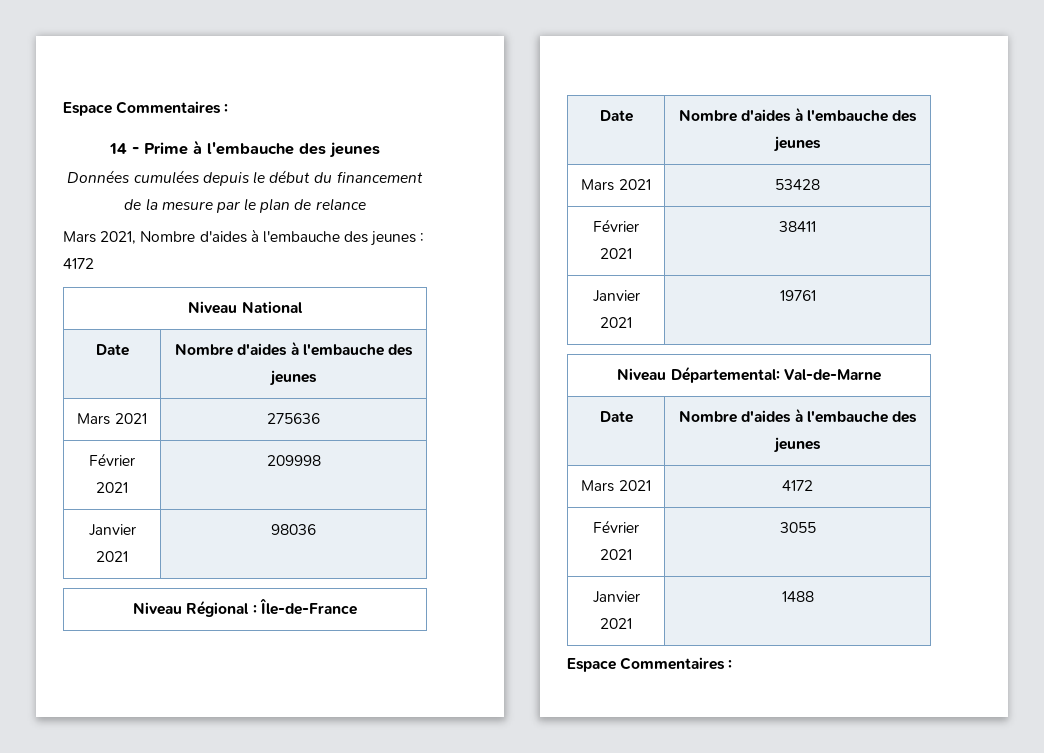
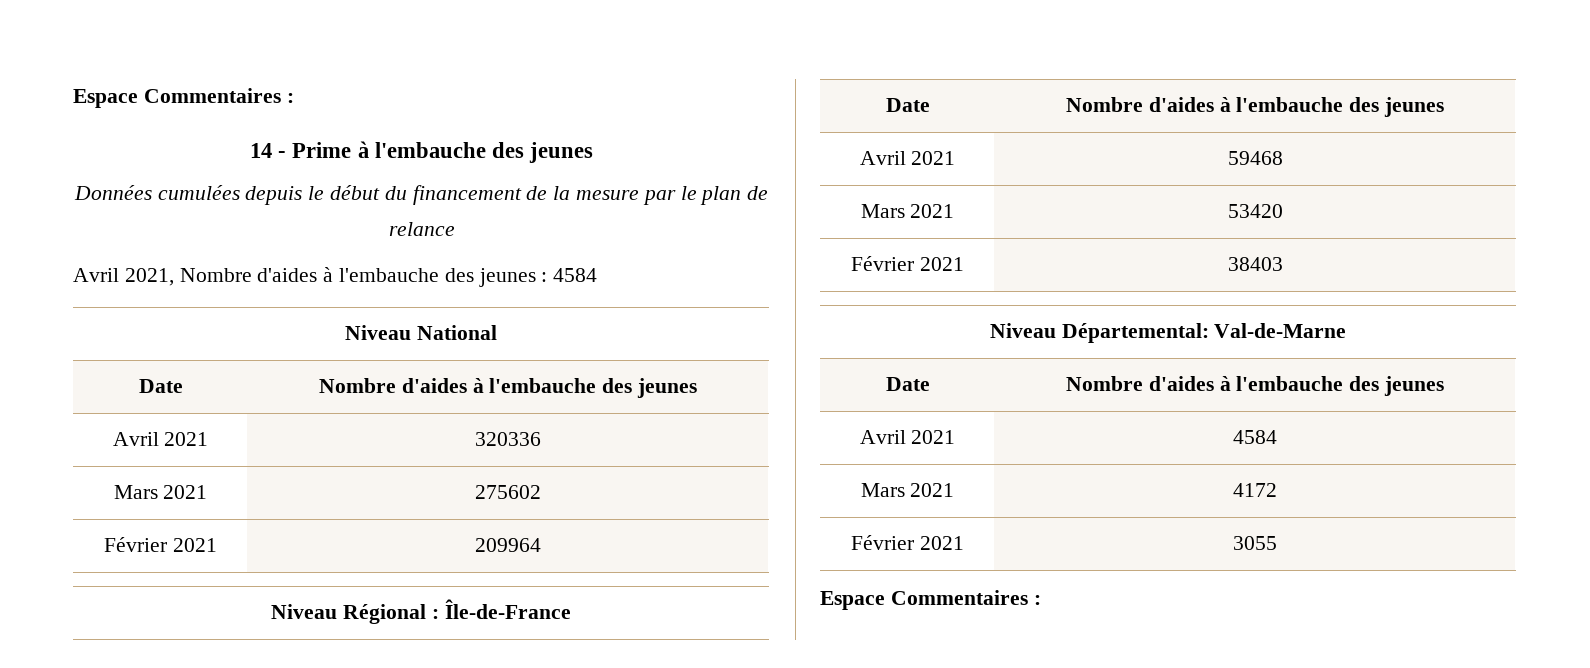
- Mars 2021, Nombre d'aides à l'embauche des jeunes : 4172
+ Avril 2021, Nombre d'aides à l'embauche des jeunes : 4584
- Mars 2021 | 275636
- Février 2021 | 209998
- Janvier 2021 | 98036
+ Avril 2021 | 320336
+ Mars 2021 | 275602
+ Février 2021 | 209964
- Mars 2021 | 53428
- Février 2021 | 38411
- Janvier 2021 | 19761
+ Avril 2021 | 59468
+ Mars 2021 | 53420
+ Février 2021 | 38403
+ Avril 2021 | 4584
- Janvier 2021 | 1488

